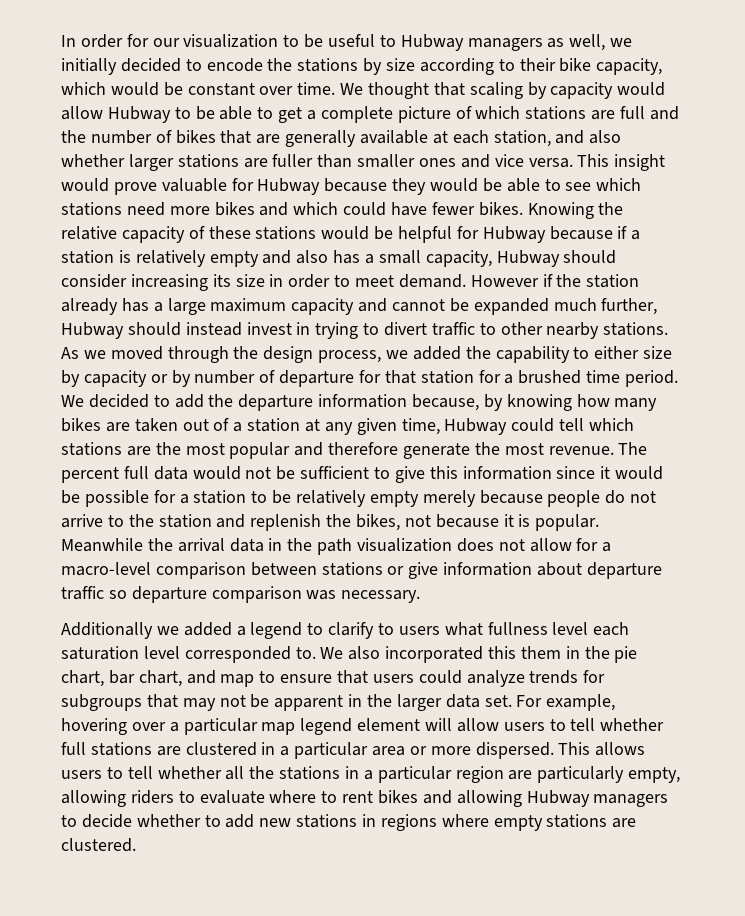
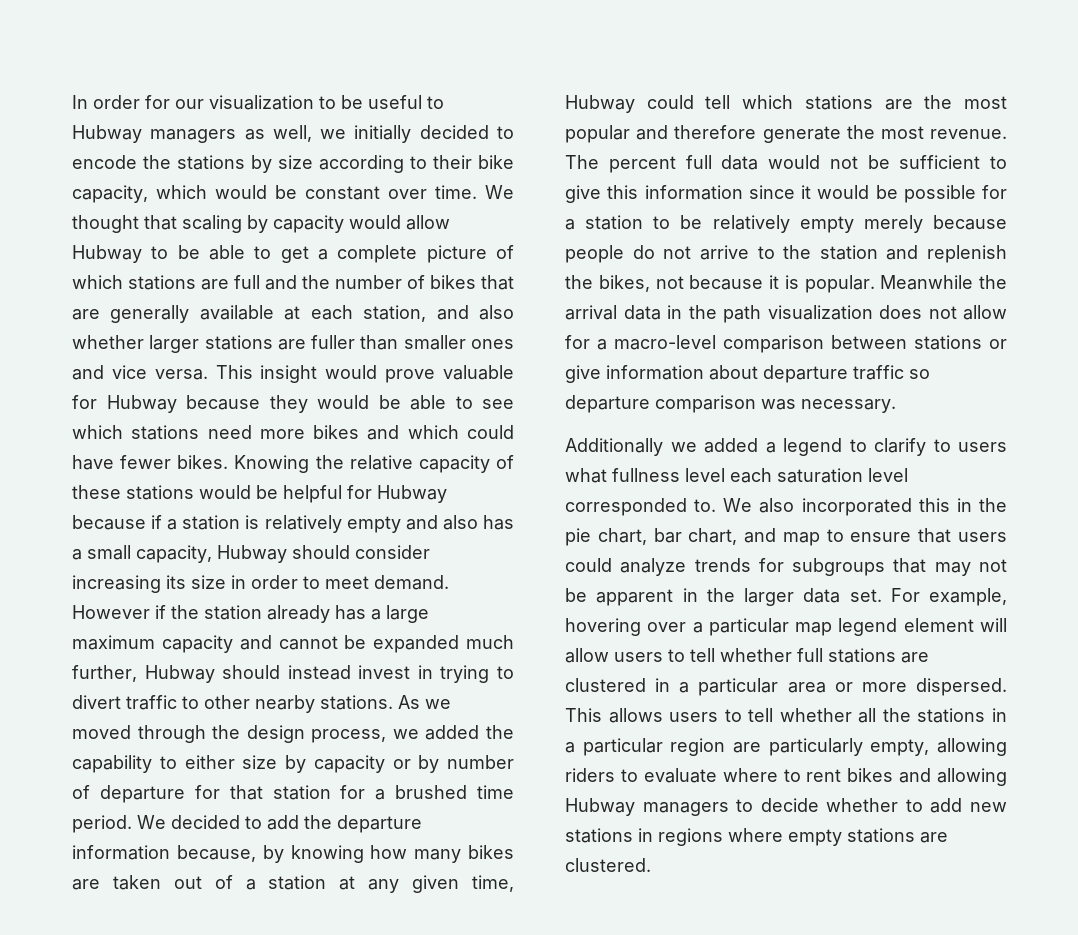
- We also incorporated this them in the pie chart, bar chart, and map to ensure that users could analyze trends for subgroups that may not be apparent in the larger data set.
+ We also incorporated this in the pie chart, bar chart, and map to ensure that users could analyze trends for subgroups that may not be apparent in the larger data set.

